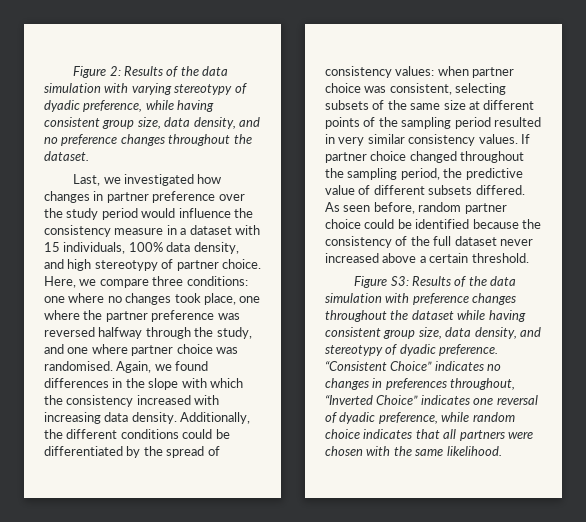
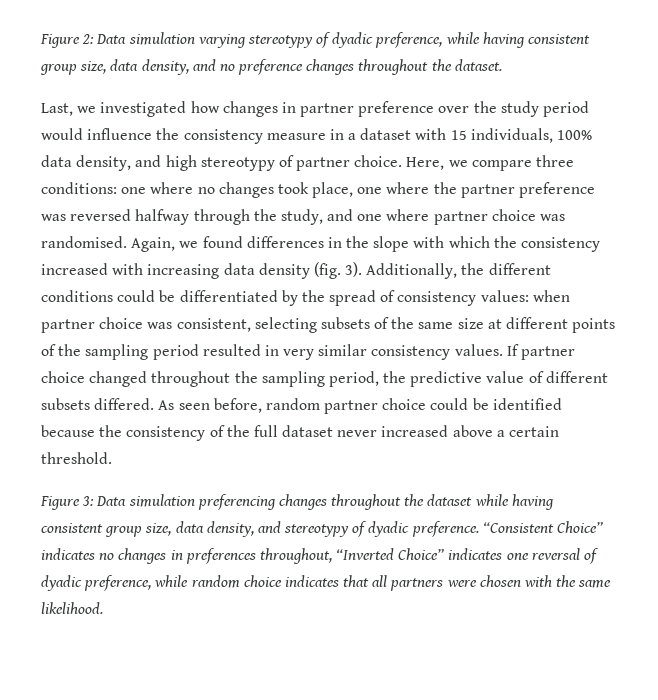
- Figure 2: Results of the data simulation with varying stereotypy of dyadic preference, while having consistent group size, data density, and no preference changes throughout the dataset.
+ Figure 2: Data simulation varying stereotypy of dyadic preference, while having consistent group size, data density, and no preference changes throughout the dataset.
- Again, we found differences in the slope with which the consistency increased with increasing data density.
+ Again, we found differences in the slope with which the consistency increased with increasing data density (fig. 3).
- Figure S3: Results of the data simulation with preference changes throughout the dataset while having consistent group size, data density, and stereotypy of dyadic preference.
+ Figure 3: Data simulation preferencing changes throughout the dataset while having consistent group size, data density, and stereotypy of dyadic preference.

